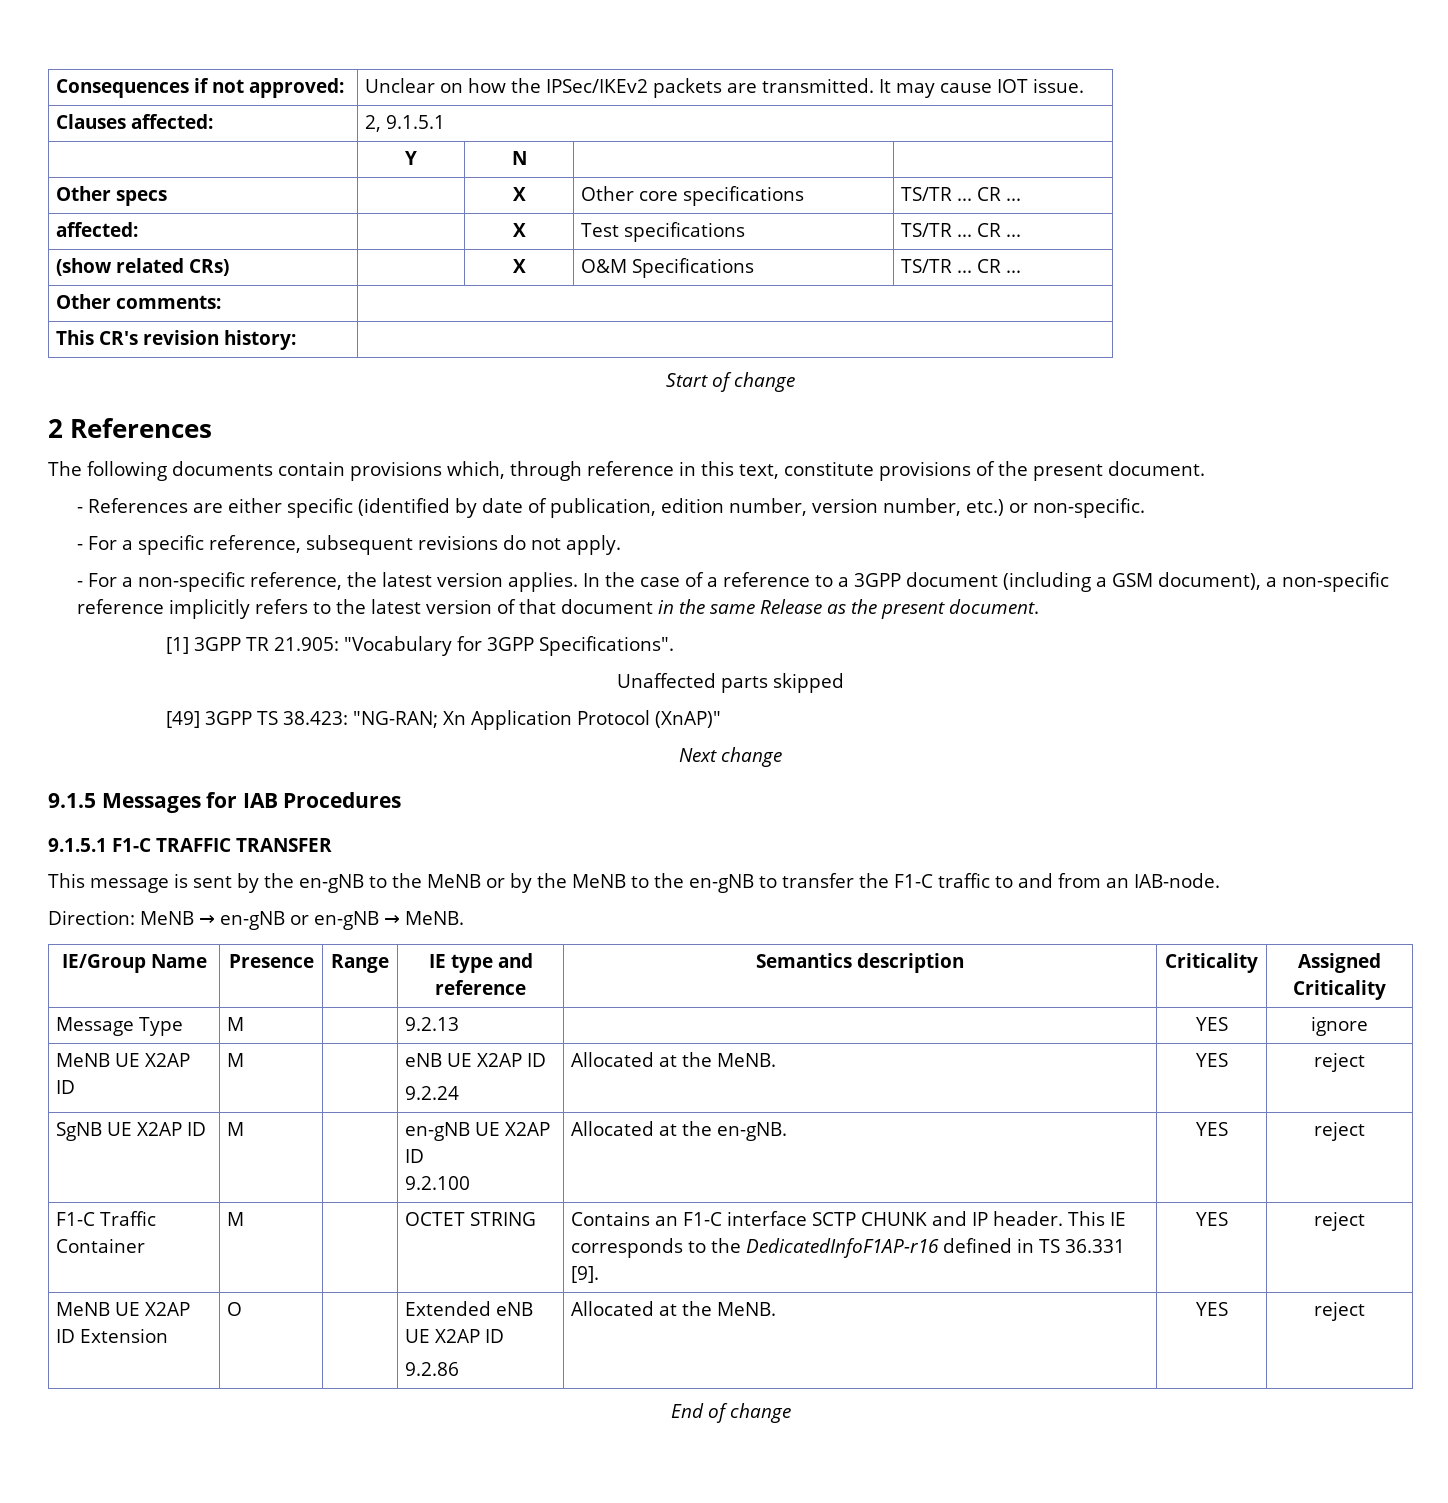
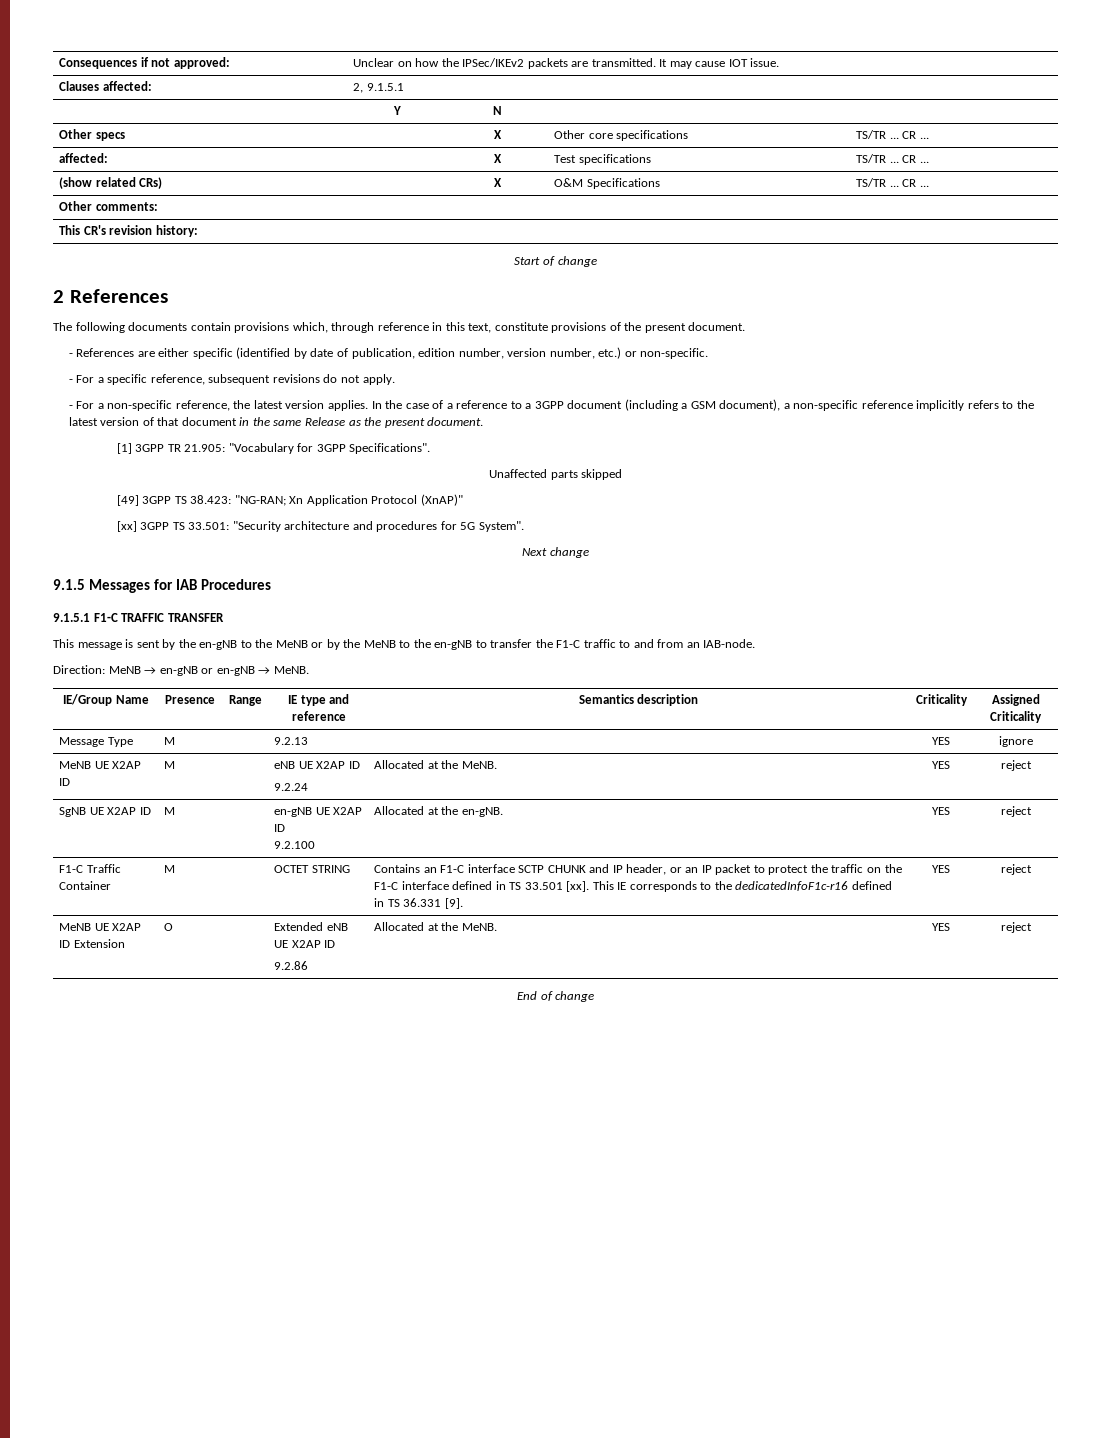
+ [xx] 3GPP TS 33.501: "Security architecture and procedures for 5G System".
- Contains an F1-C interface SCTP CHUNK and IP header.
+ Contains an F1-C interface SCTP CHUNK and IP header, or an IP packet to protect the traffic on the F1-C interface defined in TS 33.501 [xx].
- This IE corresponds to the DedicatedInfoF1AP-r16 defined in TS 36.331 [9].
+ This IE corresponds to the dedicatedInfoF1c-r16 defined in TS 36.331 [9].

